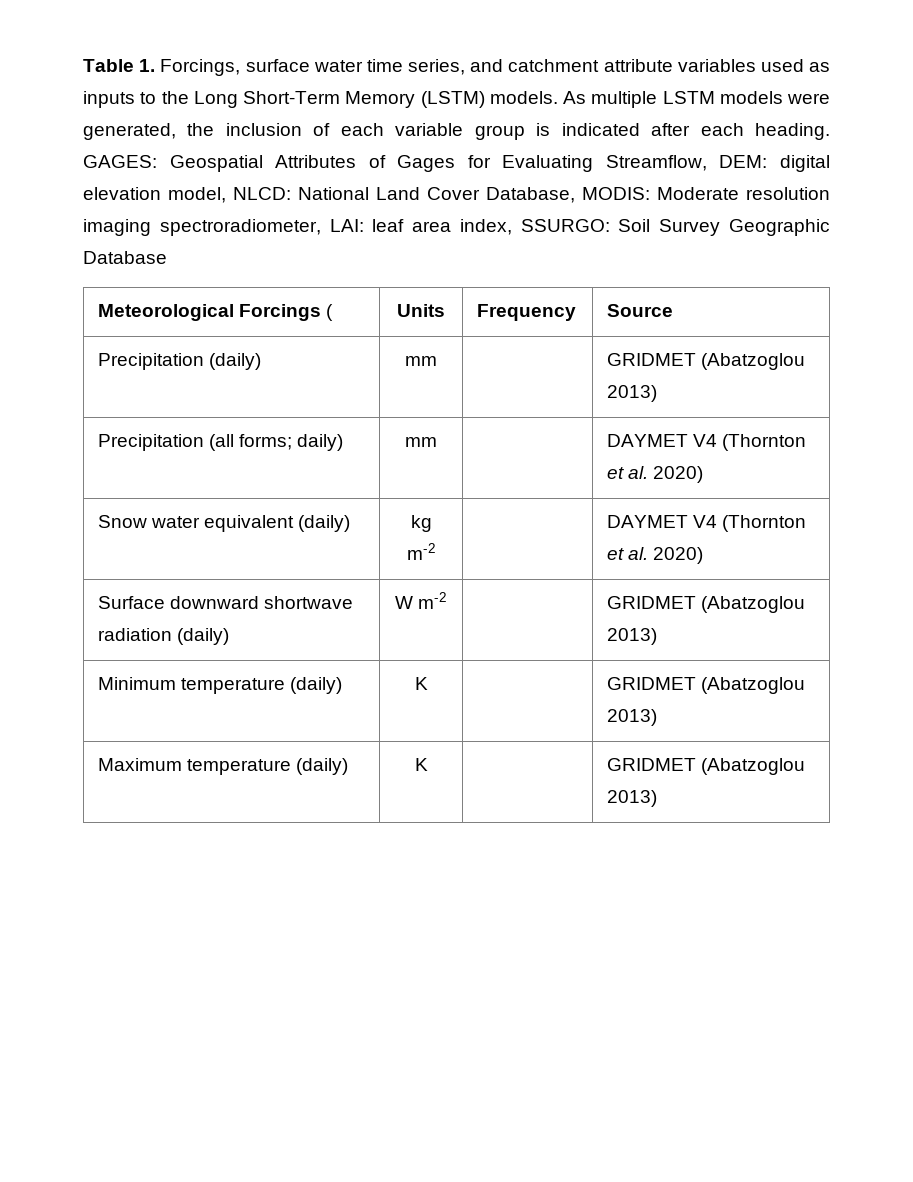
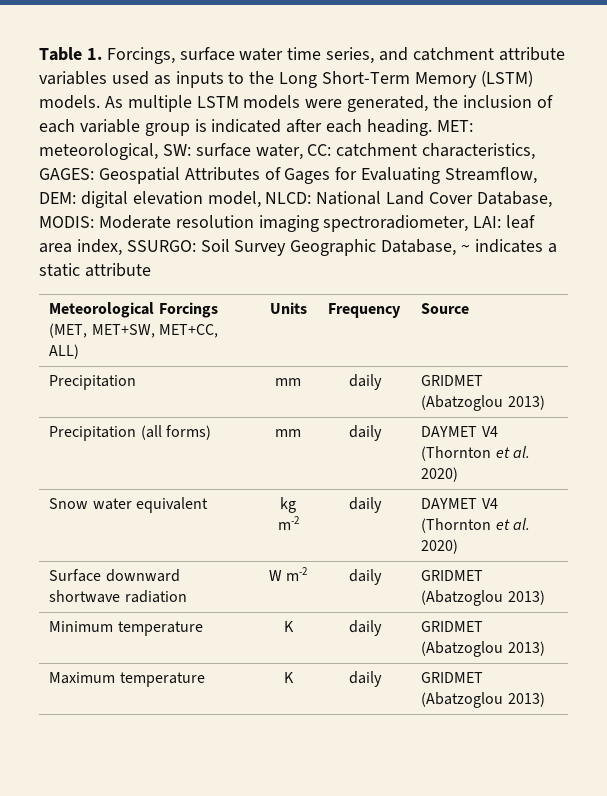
- GAGES: Geospatial Attributes of Gages for Evaluating Streamflow, DEM: digital elevation model, NLCD: National Land Cover Database, MODIS: Moderate resolution imaging spectroradiometer, LAI: leaf area index, SSURGO: Soil Survey Geographic Database
- Meteorological Forcings ( | Units | Frequency | Source
+ MET: meteorological, SW: surface water, CC: catchment characteristics, GAGES: Geospatial Attributes of Gages for Evaluating Streamflow, DEM: digital elevation model, NLCD: National Land Cover Database, MODIS: Moderate resolution imaging spectroradiometer, LAI: leaf area index, SSURGO: Soil Survey Geographic Database, ~ indicates a static attribute
+ Meteorological Forcings (MET, MET+SW, MET+CC, ALL) | Units | Frequency | Source
- Precipitation (daily) | mm | | GRIDMET (Abatzoglou 2013)
+ Precipitation | mm | daily | GRIDMET (Abatzoglou 2013)
- Precipitation (all forms; daily) | mm | | DAYMET V4 (Thornton et al. 2020)
+ Precipitation (all forms) | mm | daily | DAYMET V4 (Thornton et al. 2020)
- Snow water equivalent (daily) | kg m-2 | | DAYMET V4 (Thornton et al. 2020)
+ Snow water equivalent | kg m-2 | daily | DAYMET V4 (Thornton et al. 2020)
- Surface downward shortwave radiation (daily) | W m-2 | | GRIDMET (Abatzoglou 2013)
+ Surface downward shortwave radiation | W m-2 | daily | GRIDMET (Abatzoglou 2013)
- Minimum temperature (daily) | K | | GRIDMET (Abatzoglou 2013)
+ Minimum temperature | K | daily | GRIDMET (Abatzoglou 2013)
- Maximum temperature (daily) | K | | GRIDMET (Abatzoglou 2013)
+ Maximum temperature | K | daily | GRIDMET (Abatzoglou 2013)

